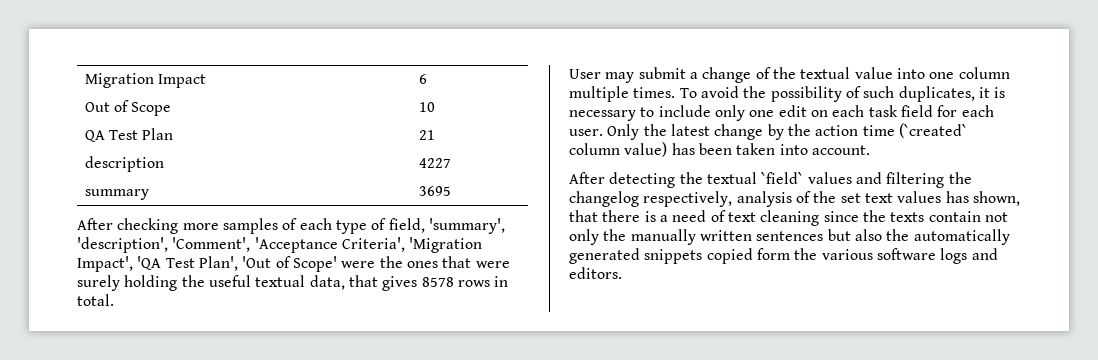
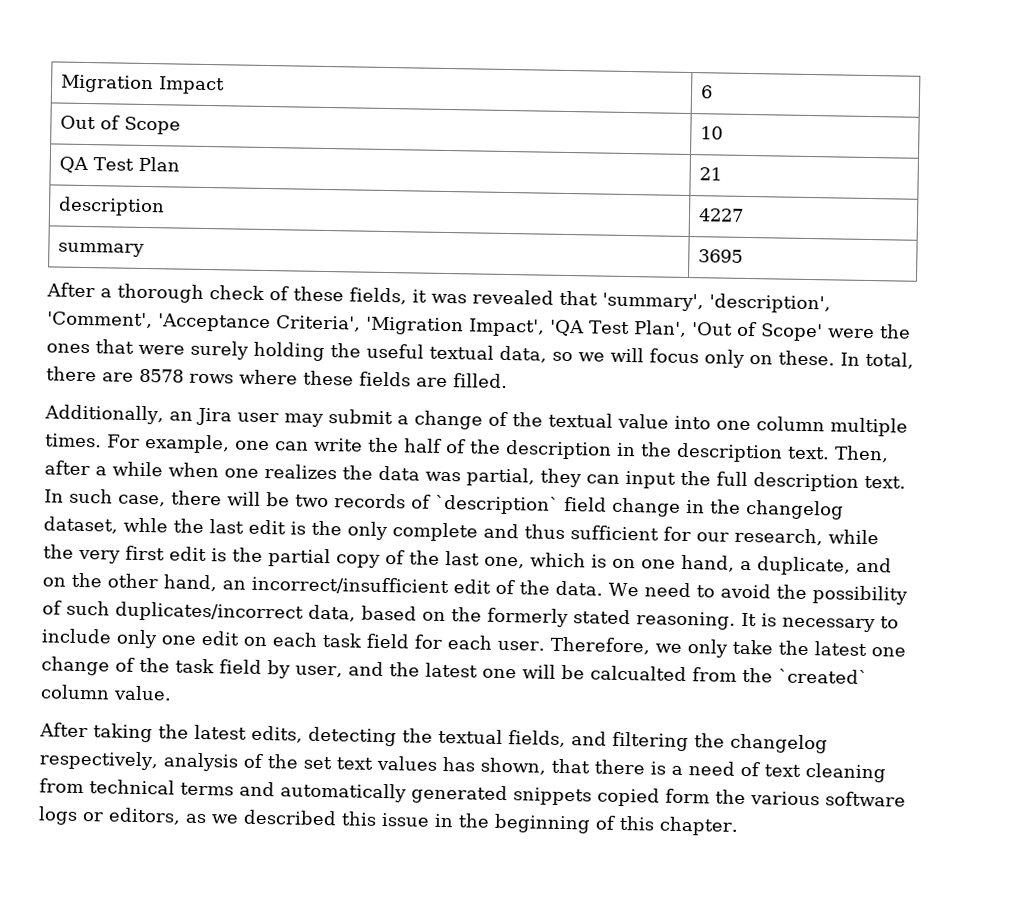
- After checking more samples of each type of field, 'summary', 'description', 'Comment', 'Acceptance Criteria', 'Migration Impact', 'QA Test Plan', 'Out of Scope' were the ones that were surely holding the useful textual data, that gives 8578 rows in total.
- User may submit a change of the textual value into one column multiple times.
+ After a thorough check of these fields, it was revealed that 'summary', 'description', 'Comment', 'Acceptance Criteria', 'Migration Impact', 'QA Test Plan', 'Out of Scope' were the ones that were surely holding the useful textual data, so we will focus only on these. In total, there are 8578 rows where these fields are filled.
+ Additionally, an Jira user may submit a change of the textual value into one column multiple times.
- To avoid the possibility of such duplicates, it is necessary to include only one edit on each task field for each user.
+ For example, one can write the half of the description in the description text. Then, after a while when one realizes the data was partial, they can input the full description text. In such case, there will be two records of `description` field change in the changelog dataset, whle the last edit is the only complete and thus sufficient for our research, while the very first edit is the partial copy of the last one, which is on one hand, a duplicate, and on the other hand, an incorrect/insufficient edit of the data. We need to avoid the possibility of such duplicates/incorrect data, based on the formerly stated reasoning. It is necessary to include only one edit on each task field for each user.
- Only the latest change by the action time (`created` column value) has been taken into account.
- After detecting the textual `field` values and filtering the changelog respectively, analysis of the set text values has shown, that there is a need of text cleaning since the texts contain not only the manually written sentences but also the automatically generated snippets copied form the various software logs and editors.
+ Therefore, we only take the latest one change of the task field by user, and the latest one will be calcualted from the `created` column value.
+ After taking the latest edits, detecting the textual fields, and filtering the changelog respectively, analysis of the set text values has shown, that there is a need of text cleaning from technical terms and automatically generated snippets copied form the various software logs or editors, as we described this issue in the beginning of this chapter.

